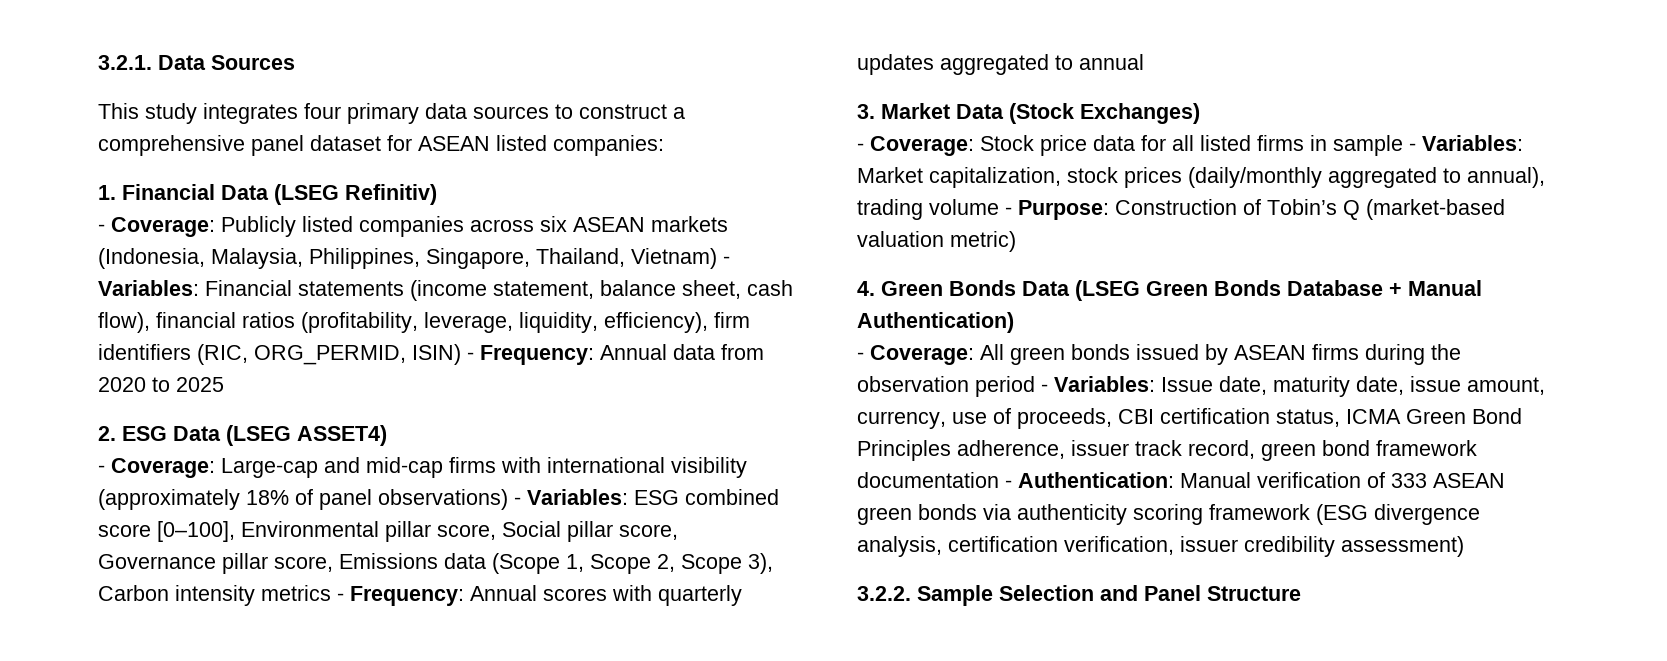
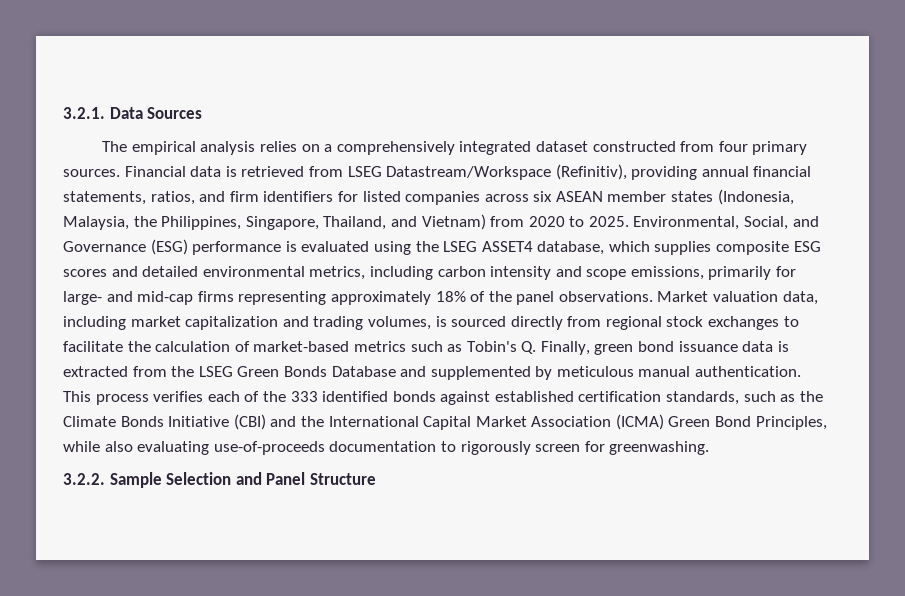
- This study integrates four primary data sources to construct a comprehensive panel dataset for ASEAN listed companies:
- 1. Financial Data (LSEG Refinitiv)
- - Coverage: Publicly listed companies across six ASEAN markets (Indonesia, Malaysia, Philippines, Singapore, Thailand, Vietnam) - Variables: Financial statements (income statement, balance sheet, cash flow), financial ratios (profitability, leverage, liquidity, efficiency), firm identifiers (RIC, ORG_PERMID, ISIN) - Frequency: Annual data from 2020 to 2025
- 2. ESG Data (LSEG ASSET4)
- - Coverage: Large-cap and mid-cap firms with international visibility (approximately 18% of panel observations) - Variables: ESG combined score [0–100], Environmental pillar score, Social pillar score, Governance pillar score, Emissions data (Scope 1, Scope 2, Scope 3), Carbon intensity metrics - Frequency: Annual scores with quarterly updates aggregated to annual
- 3. Market Data (Stock Exchanges)
- - Coverage: Stock price data for all listed firms in sample - Variables: Market capitalization, stock prices (daily/monthly aggregated to annual), trading volume - Purpose: Construction of Tobin’s Q (market-based valuation metric)
- 4. Green Bonds Data (LSEG Green Bonds Database + Manual Authentication)
- - Coverage: All green bonds issued by ASEAN firms during the observation period - Variables: Issue date, maturity date, issue amount, currency, use of proceeds, CBI certification status, ICMA Green Bond Principles adherence, issuer track record, green bond framework documentation - Authentication: Manual verification of 333 ASEAN green bonds via authenticity scoring framework (ESG divergence analysis, certification verification, issuer credibility assessment)
+ The empirical analysis relies on a comprehensively integrated dataset constructed from four primary sources. Financial data is retrieved from LSEG Datastream/Workspace (Refinitiv), providing annual financial statements, ratios, and firm identifiers for listed companies across six ASEAN member states (Indonesia, Malaysia, the Philippines, Singapore, Thailand, and Vietnam) from 2020 to 2025. Environmental, Social, and Governance (ESG) performance is evaluated using the LSEG ASSET4 database, which supplies composite ESG scores and detailed environmental metrics, including carbon intensity and scope emissions, primarily for large- and mid-cap firms representing approximately 18% of the panel observations. Market valuation data, including market capitalization and trading volumes, is sourced directly from regional stock exchanges to facilitate the calculation of market-based metrics such as Tobin's Q. Finally, green bond issuance data is extracted from the LSEG Green Bonds Database and supplemented by meticulous manual authentication. This process verifies each of the 333 identified bonds against established certification standards, such as the Climate Bonds Initiative (CBI) and the International Capital Market Association (ICMA) Green Bond Principles, while also evaluating use-of-proceeds documentation to rigorously screen for greenwashing.

